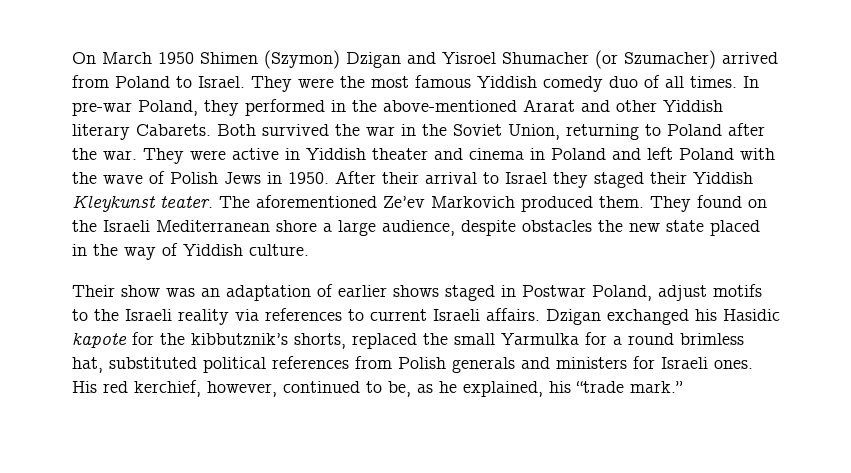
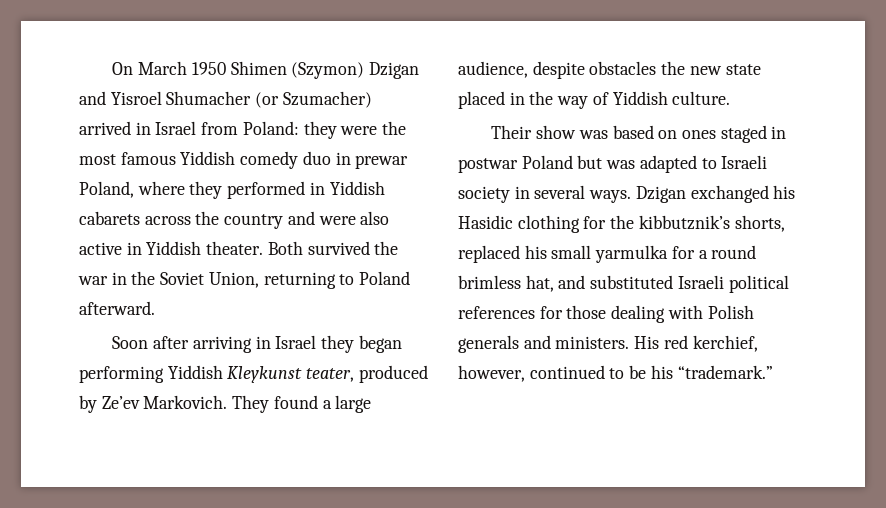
- On March 1950 Shimen (Szymon) Dzigan and Yisroel Shumacher (or Szumacher) arrived from Poland to Israel. They were the most famous Yiddish comedy duo of all times. In pre-war Poland, they performed in the above-mentioned Ararat and other Yiddish literary Cabarets.
+ On March 1950 Shimen (Szymon) Dzigan and Yisroel Shumacher (or Szumacher) arrived in Israel from Poland: they were the most famous Yiddish comedy duo in prewar Poland, where they performed in Yiddish cabarets across the country and were also active in Yiddish theater.
- Both survived the war in the Soviet Union, returning to Poland after the war. They were active in Yiddish theater and cinema in Poland and left Poland with the wave of Polish Jews in 1950. After their arrival to Israel they staged their Yiddish Kleykunst teater. The aforementioned Ze’ev Markovich produced them. They found on the Israeli Mediterranean shore a large audience, despite obstacles the new state placed in the way of Yiddish culture.
+ Both survived the war in the Soviet Union, returning to Poland afterward.
+ Soon after arriving in Israel they began performing Yiddish Kleykunst teater, produced by Ze’ev Markovich. They found a large audience, despite obstacles the new state placed in the way of Yiddish culture.
- Their show was an adaptation of earlier shows staged in Postwar Poland, adjust motifs to the Israeli reality via references to current Israeli affairs.
+ Their show was based on ones staged in postwar Poland but was adapted to Israeli society in several ways.
- Dzigan exchanged his Hasidic kapote for the kibbutznik’s shorts, replaced the small Yarmulka for a round brimless hat, substituted political references from Polish generals and ministers for Israeli ones.
+ Dzigan exchanged his Hasidic clothing for the kibbutznik’s shorts, replaced his small yarmulka for a round brimless hat, and substituted Israeli political references for those dealing with Polish generals and ministers.
- His red kerchief, however, continued to be, as he explained, his “trade mark.”
+ His red kerchief, however, continued to be his “trademark.”

